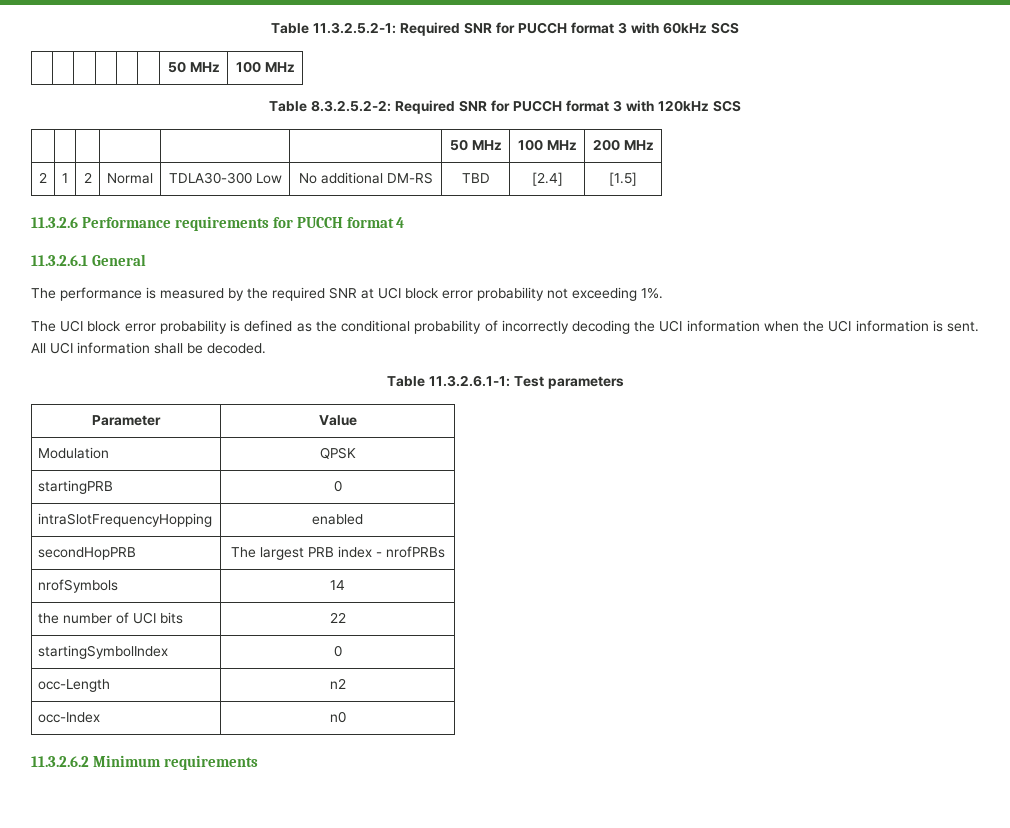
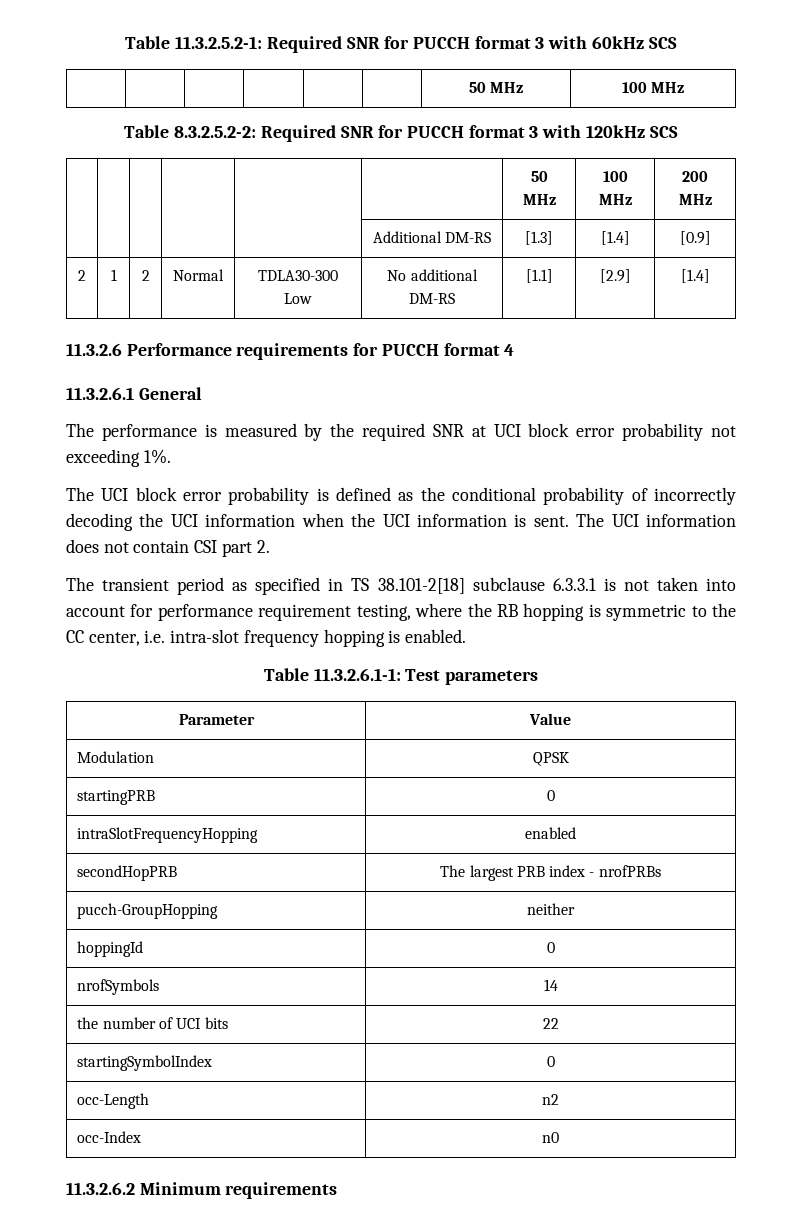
+ | | | | | Additional DM-RS | [1.3] | [1.4] | [0.9]
- 2 | 1 | 2 | Normal | TDLA30-300 Low | No additional DM-RS | TBD | [2.4] | [1.5]
+ 2 | 1 | 2 | Normal | TDLA30-300 Low | No additional DM-RS | [1.1] | [2.9] | [1.4]
- All UCI information shall be decoded.
+ The UCI information does not contain CSI part 2.
+ The transient period as specified in TS 38.101-2[18] subclause 6.3.3.1 is not taken into account for performance requirement testing, where the RB hopping is symmetric to the CC center, i.e. intra-slot frequency hopping is enabled.
+ pucch-GroupHopping | neither
+ hoppingId | 0

